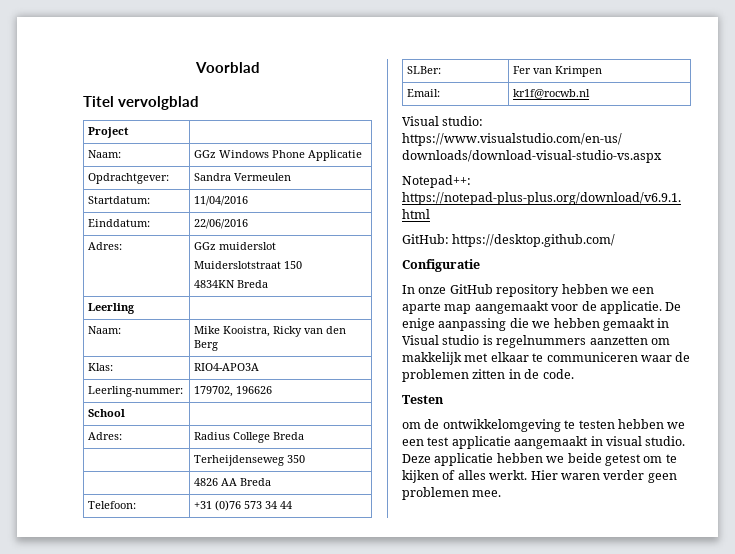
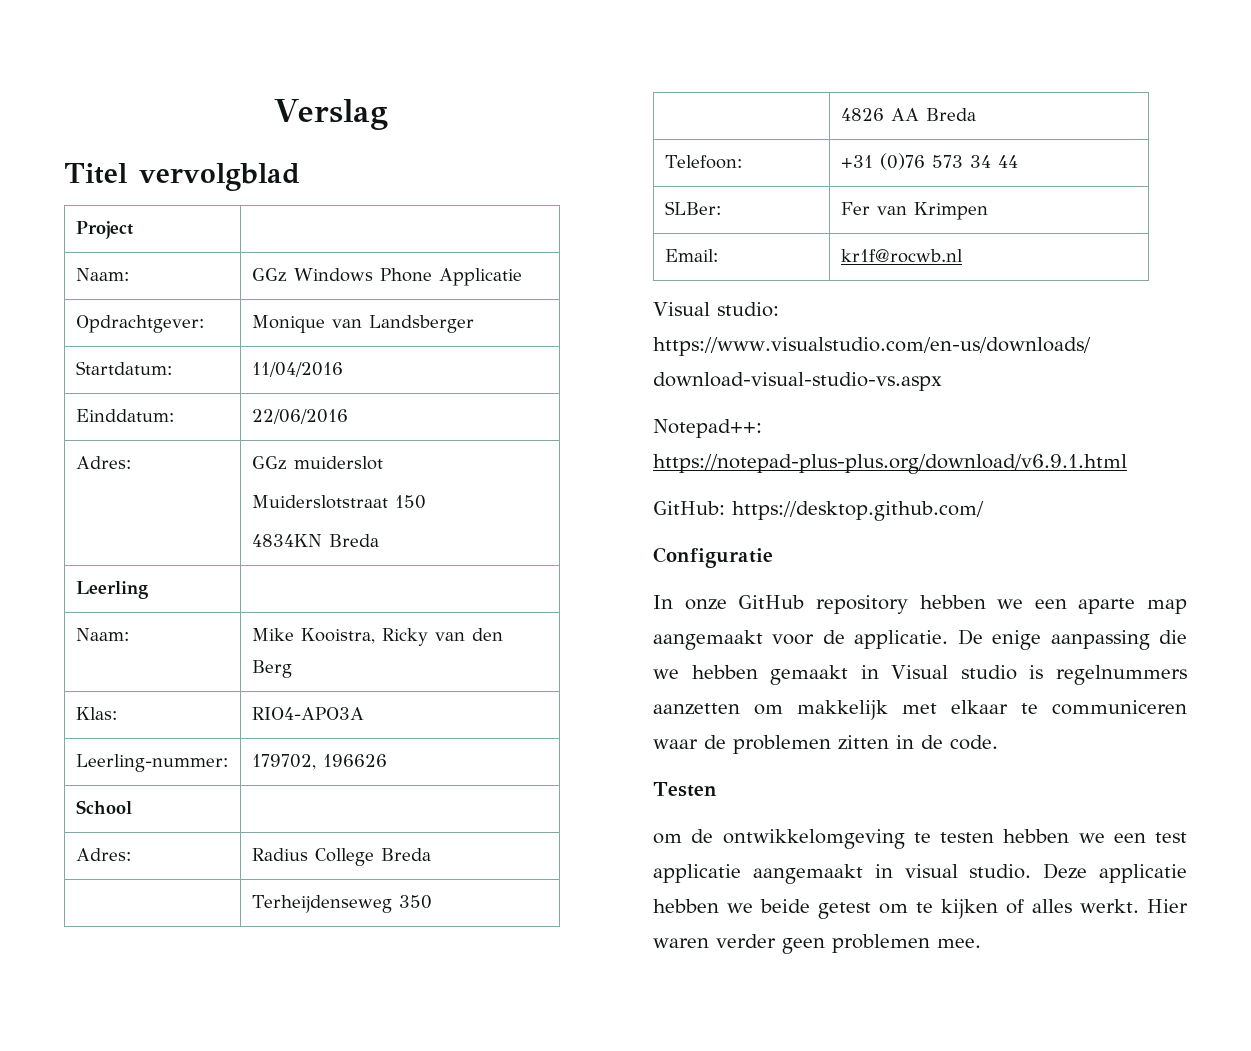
- Voorblad
+ Verslag
- Opdrachtgever: | Sandra Vermeulen
+ Opdrachtgever: | Monique van Landsberger

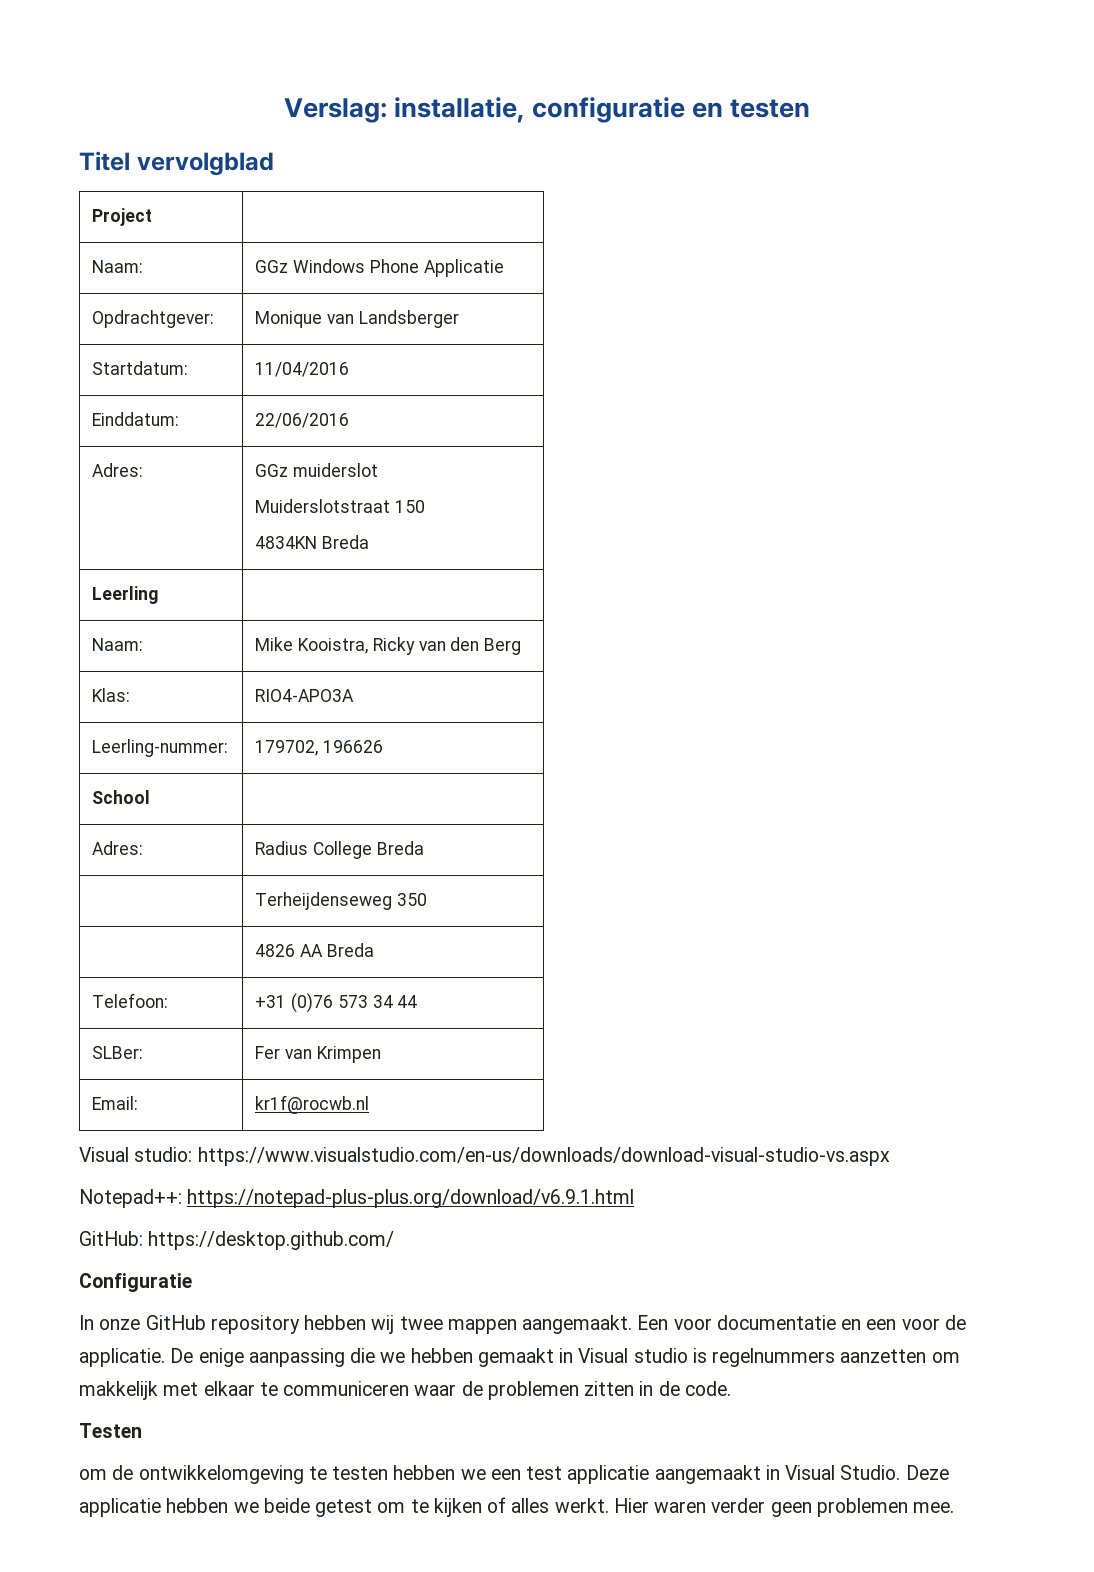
- Verslag
+ Verslag: installatie, configuratie en testen
- In onze GitHub repository hebben we een aparte map aangemaakt voor de applicatie.
+ In onze GitHub repository hebben wij twee mappen aangemaakt. Een voor documentatie en een voor de applicatie.
- om de ontwikkelomgeving te testen hebben we een test applicatie aangemaakt in visual studio.
+ om de ontwikkelomgeving te testen hebben we een test applicatie aangemaakt in Visual Studio.

